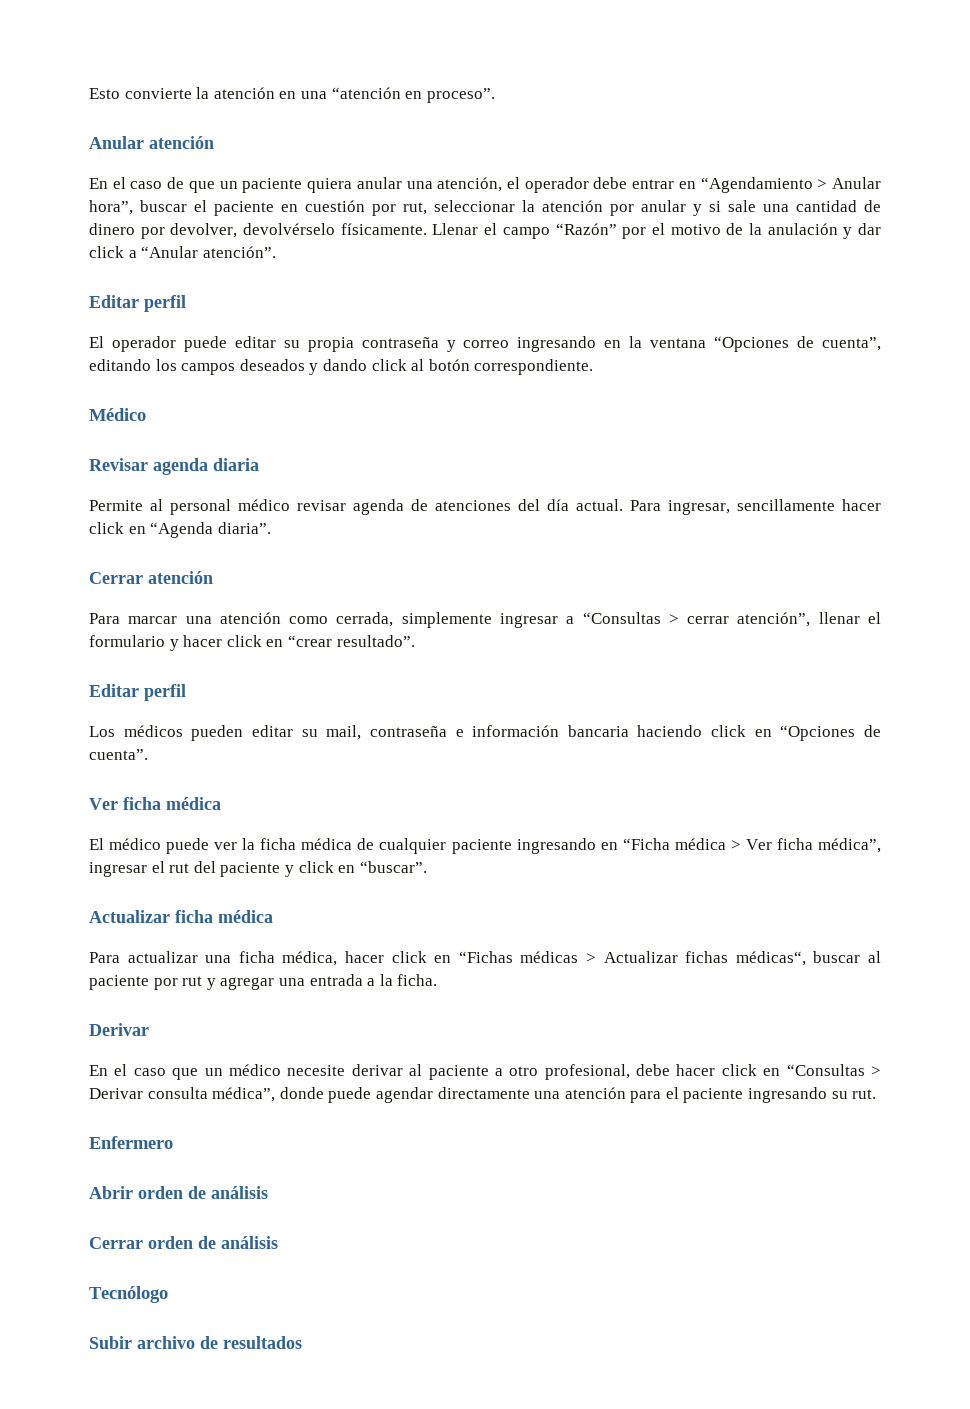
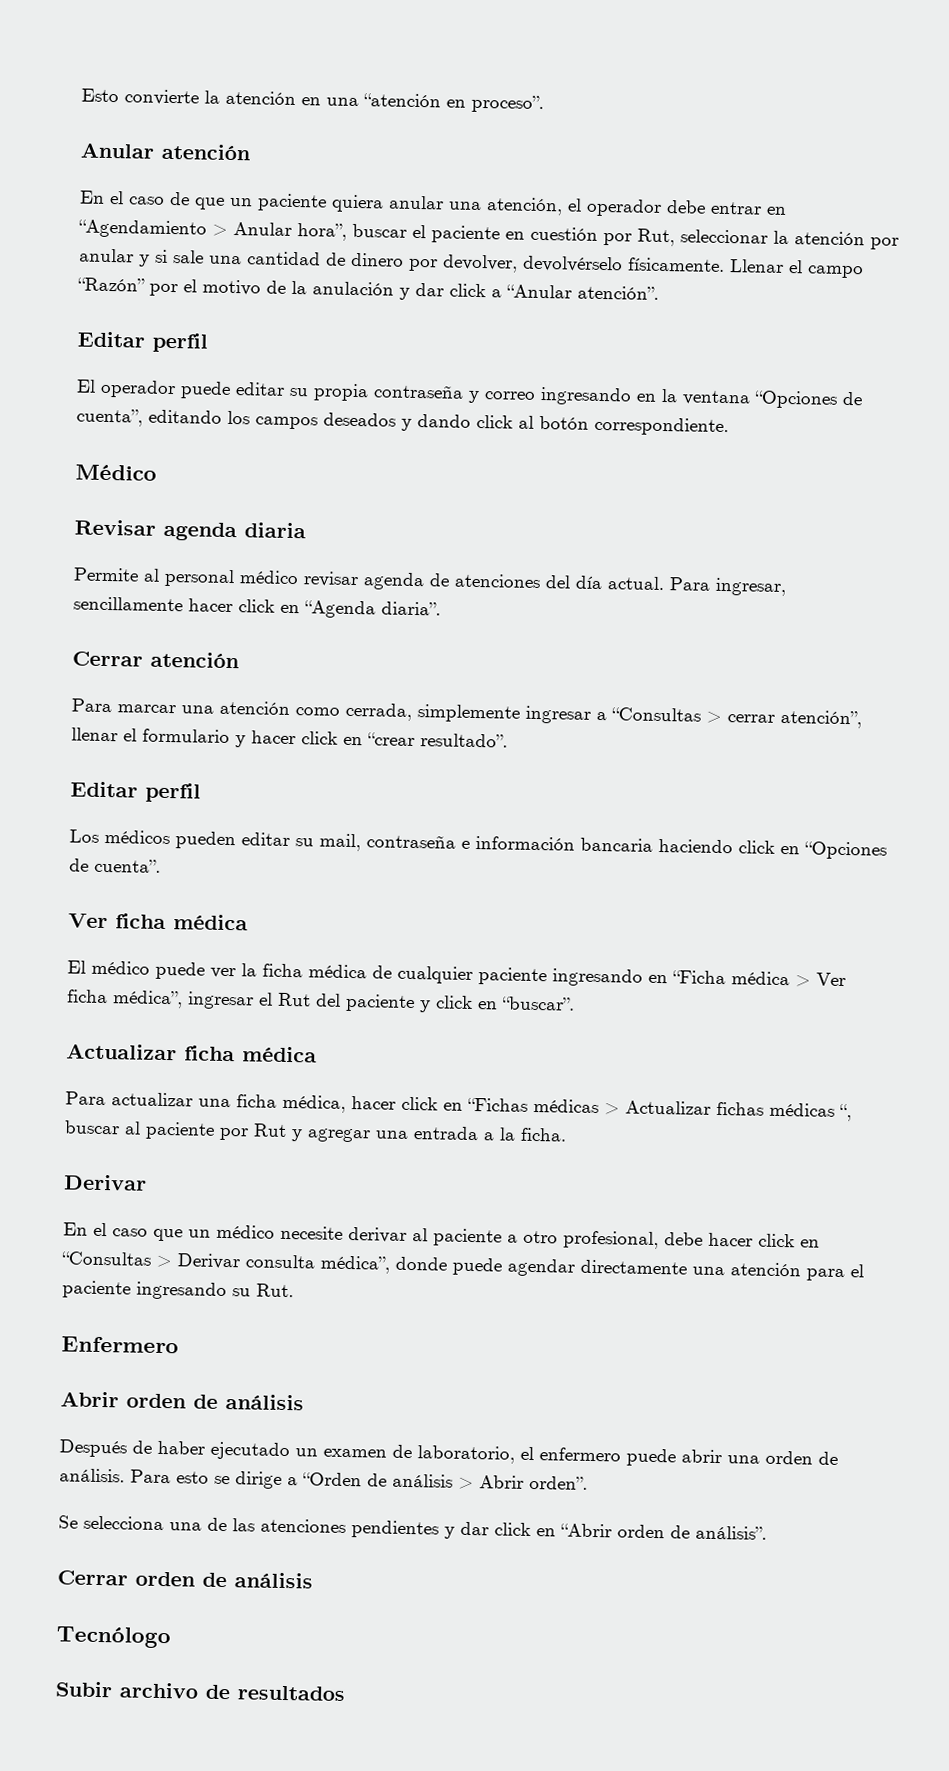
- En el caso de que un paciente quiera anular una atención, el operador debe entrar en “Agendamiento > Anular hora”, buscar el paciente en cuestión por rut, seleccionar la atención por anular y si sale una cantidad de dinero por devolver, devolvérselo físicamente.
+ En el caso de que un paciente quiera anular una atención, el operador debe entrar en “Agendamiento > Anular hora”, buscar el paciente en cuestión por Rut, seleccionar la atención por anular y si sale una cantidad de dinero por devolver, devolvérselo físicamente.
- El médico puede ver la ficha médica de cualquier paciente ingresando en “Ficha médica > Ver ficha médica”, ingresar el rut del paciente y click en “buscar”.
+ El médico puede ver la ficha médica de cualquier paciente ingresando en “Ficha médica > Ver ficha médica”, ingresar el Rut del paciente y click en “buscar”.
- Para actualizar una ficha médica, hacer click en “Fichas médicas > Actualizar fichas médicas“, buscar al paciente por rut y agregar una entrada a la ficha.
+ Para actualizar una ficha médica, hacer click en “Fichas médicas > Actualizar fichas médicas “, buscar al paciente por Rut y agregar una entrada a la ficha.
- En el caso que un médico necesite derivar al paciente a otro profesional, debe hacer click en “Consultas > Derivar consulta médica”, donde puede agendar directamente una atención para el paciente ingresando su rut.
+ En el caso que un médico necesite derivar al paciente a otro profesional, debe hacer click en “Consultas > Derivar consulta médica”, donde puede agendar directamente una atención para el paciente ingresando su Rut.
+ Después de haber ejecutado un examen de laboratorio, el enfermero puede abrir una orden de análisis. Para esto se dirige a “Orden de análisis > Abrir orden”.
+ Se selecciona una de las atenciones pendientes y dar click en “Abrir orden de análisis”.

